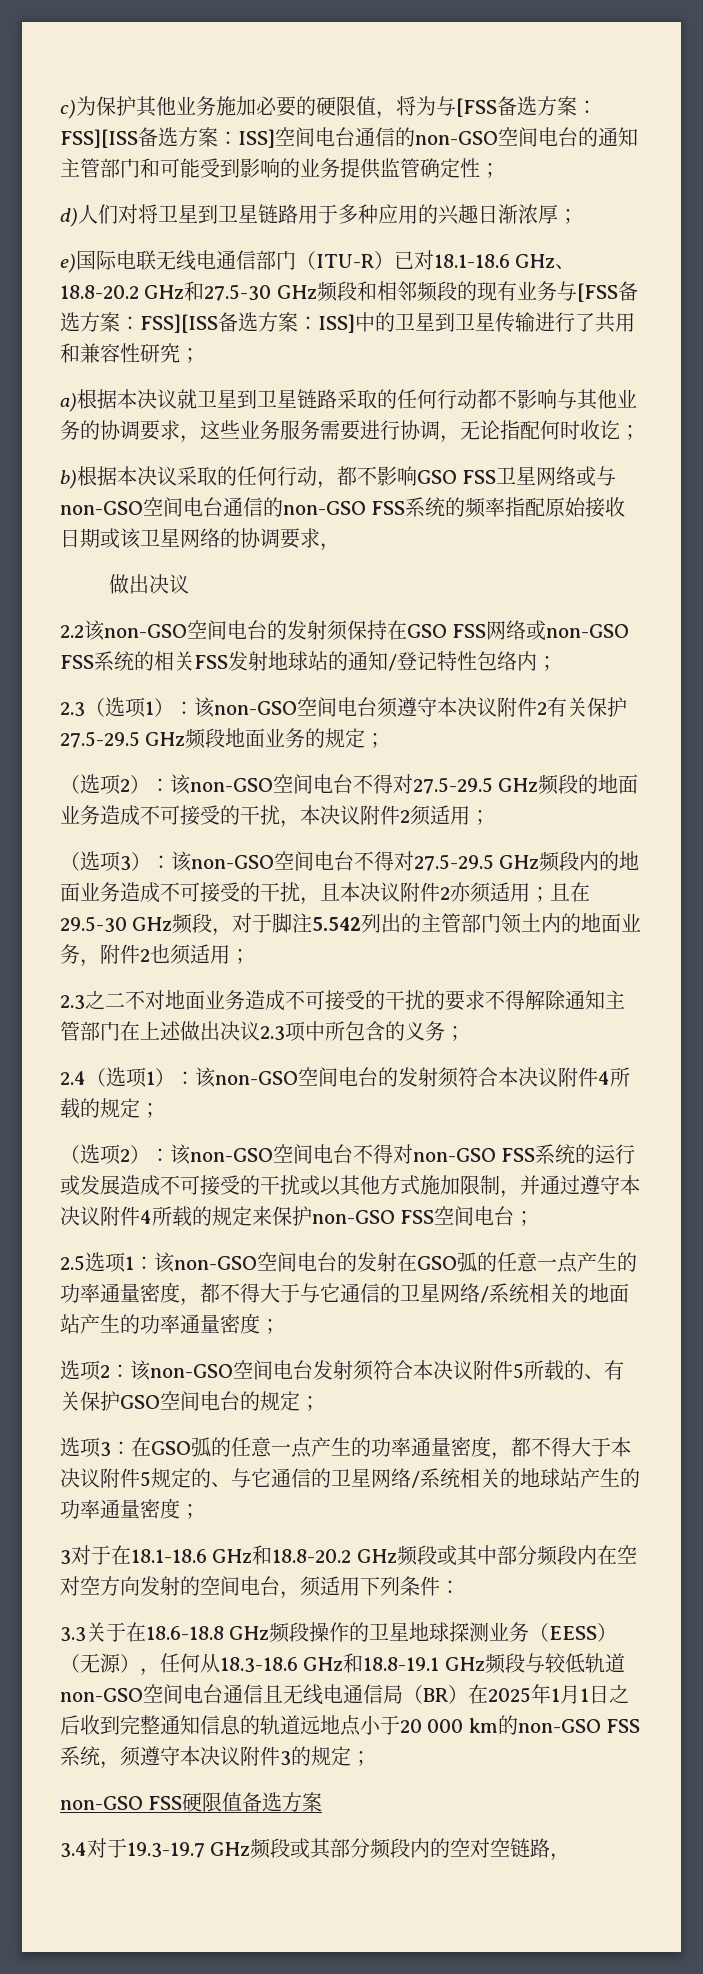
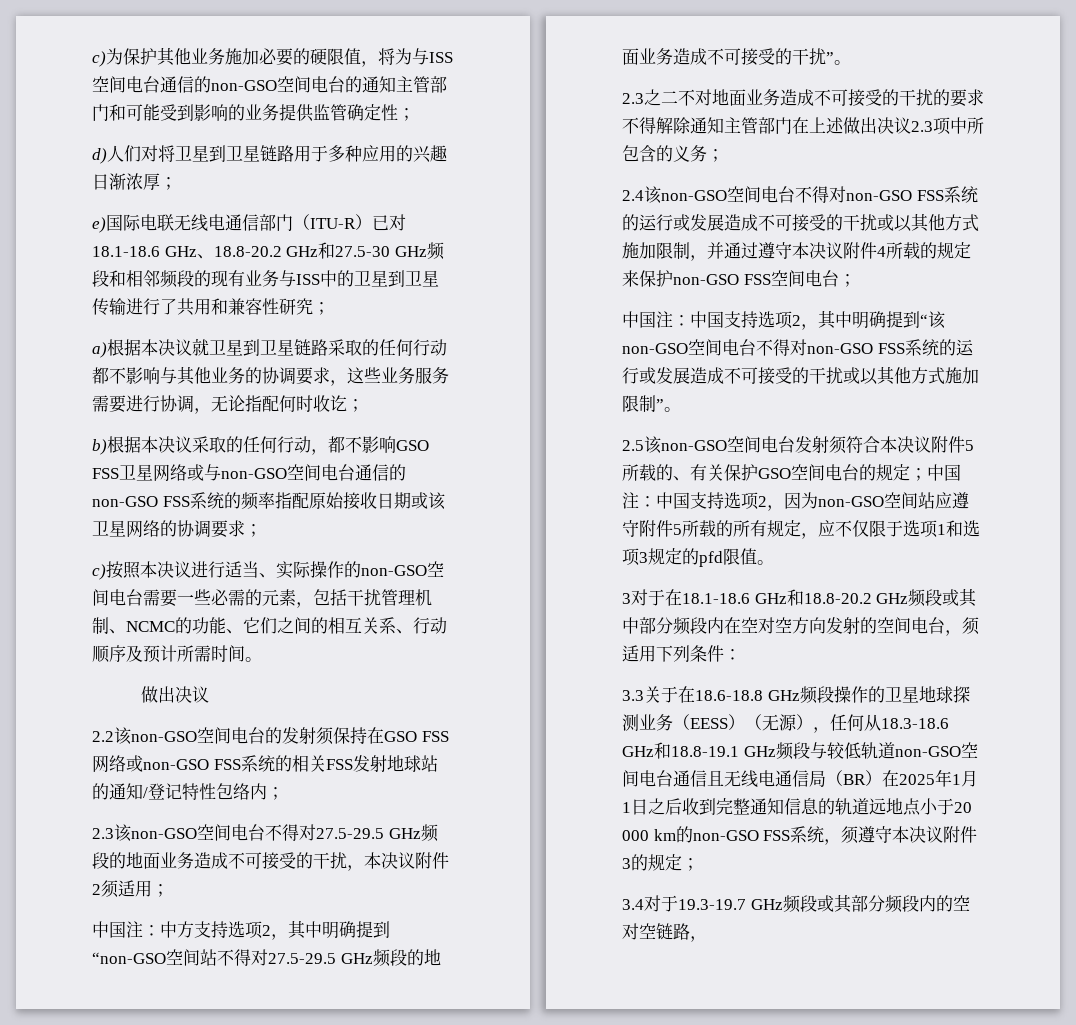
- c)为保护其他业务施加必要的硬限值，将为与[FSS备选方案：FSS][ISS备选方案：ISS]空间电台通信的non-GSO空间电台的通知主管部门和可能受到影响的业务提供监管确定性；
+ c)为保护其他业务施加必要的硬限值，将为与ISS空间电台通信的non-GSO空间电台的通知主管部门和可能受到影响的业务提供监管确定性；
- e)国际电联无线电通信部门（ITU-R）已对18.1-18.6 GHz、18.8-20.2 GHz和27.5-30 GHz频段和相邻频段的现有业务与[FSS备选方案：FSS][ISS备选方案：ISS]中的卫星到卫星传输进行了共用和兼容性研究；
+ e)国际电联无线电通信部门（ITU-R）已对18.1-18.6 GHz、18.8-20.2 GHz和27.5-30 GHz频段和相邻频段的现有业务与ISS中的卫星到卫星传输进行了共用和兼容性研究；
- b)根据本决议采取的任何行动，都不影响GSO FSS卫星网络或与non-GSO空间电台通信的non-GSO FSS系统的频率指配原始接收日期或该卫星网络的协调要求，
+ b)根据本决议采取的任何行动，都不影响GSO FSS卫星网络或与non-GSO空间电台通信的non-GSO FSS系统的频率指配原始接收日期或该卫星网络的协调要求；
+ c)按照本决议进行适当、实际操作的non-GSO空间电台需要一些必需的元素，包括干扰管理机制、NCMC的功能、它们之间的相互关系、行动顺序及预计所需时间。
- 2.3（选项1）：该non-GSO空间电台须遵守本决议附件2有关保护27.5-29.5 GHz频段地面业务的规定；
- （选项2）：该non-GSO空间电台不得对27.5-29.5 GHz频段的地面业务造成不可接受的干扰，本决议附件2须适用；
+ 2.3该non-GSO空间电台不得对27.5-29.5 GHz频段的地面业务造成不可接受的干扰，本决议附件2须适用；
- （选项3）：该non-GSO空间电台不得对27.5-29.5 GHz频段内的地面业务造成不可接受的干扰，且本决议附件2亦须适用；且在29.5-30 GHz频段，对于脚注5.542列出的主管部门领土内的地面业务，附件2也须适用；
+ 中国注：中方支持选项2，其中明确提到“non-GSO空间站不得对27.5-29.5 GHz频段的地面业务造成不可接受的干扰”。
- 2.4（选项1）：该non-GSO空间电台的发射须符合本决议附件4所载的规定；
- （选项2）：该non-GSO空间电台不得对non-GSO FSS系统的运行或发展造成不可接受的干扰或以其他方式施加限制，并通过遵守本决议附件4所载的规定来保护non-GSO FSS空间电台；
+ 2.4该non-GSO空间电台不得对non-GSO FSS系统的运行或发展造成不可接受的干扰或以其他方式施加限制，并通过遵守本决议附件4所载的规定来保护non-GSO FSS空间电台；
- 2.5选项1：该non-GSO空间电台的发射在GSO弧的任意一点产生的功率通量密度，都不得大于与它通信的卫星网络/系统相关的地面站产生的功率通量密度；
- 选项2：该non-GSO空间电台发射须符合本决议附件5所载的、有关保护GSO空间电台的规定；
- 选项3：在GSO弧的任意一点产生的功率通量密度，都不得大于本决议附件5规定的、与它通信的卫星网络/系统相关的地球站产生的功率通量密度；
+ 中国注：中国支持选项2，其中明确提到“该non-GSO空间电台不得对non-GSO FSS系统的运行或发展造成不可接受的干扰或以其他方式施加限制”。
+ 2.5该non-GSO空间电台发射须符合本决议附件5所载的、有关保护GSO空间电台的规定；中国注：中国支持选项2，因为non-GSO空间站应遵守附件5所载的所有规定，应不仅限于选项1和选项3规定的pfd限值。
- non-GSO FSS硬限值备选方案

